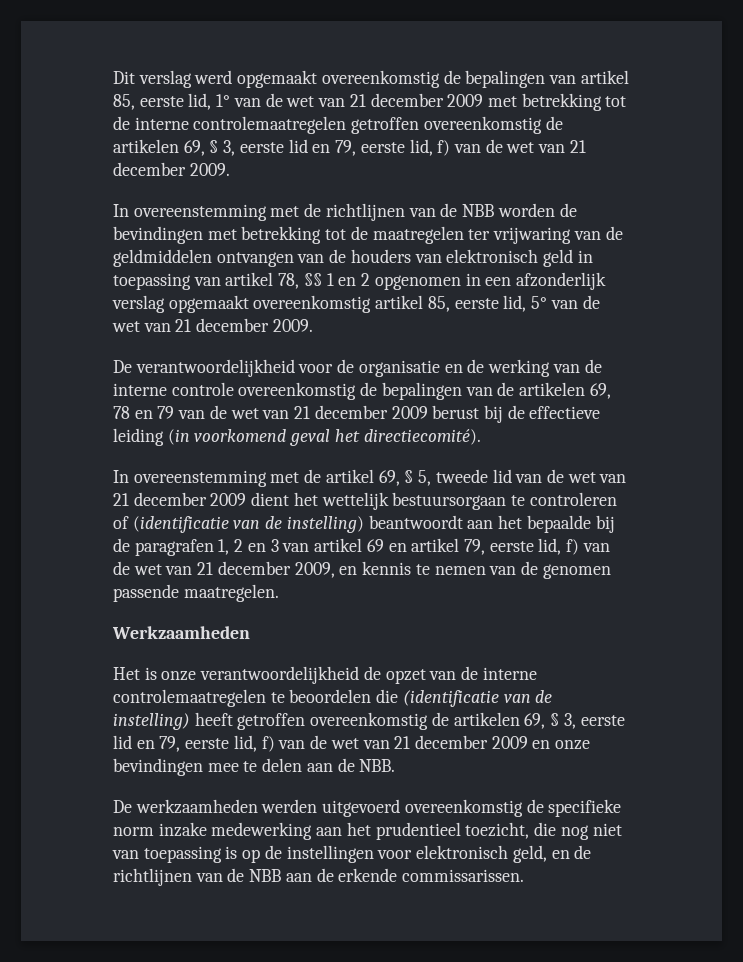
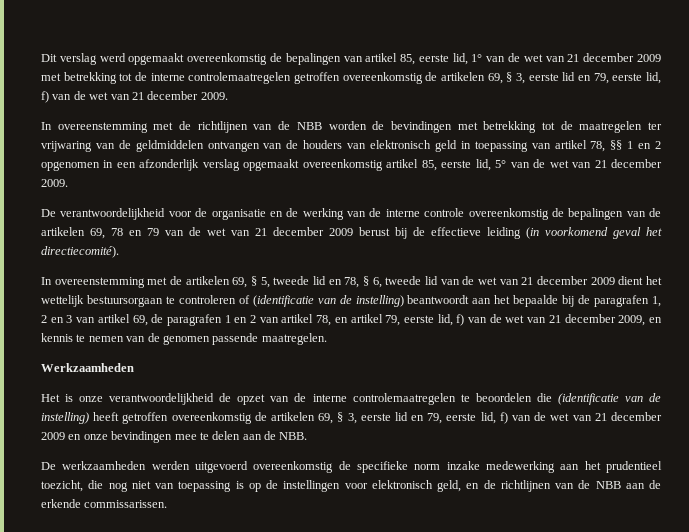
- In overeenstemming met de artikel 69, § 5, tweede lid van de wet van 21 december 2009 dient het wettelijk bestuursorgaan te controleren of (identificatie van de instelling) beantwoordt aan het bepaalde bij de paragrafen 1, 2 en 3 van artikel 69 en artikel 79, eerste lid, f) van de wet van 21 december 2009, en kennis te nemen van de genomen passende maatregelen.
+ In overeenstemming met de artikelen 69, § 5, tweede lid en 78, § 6, tweede lid van de wet van 21 december 2009 dient het wettelijk bestuursorgaan te controleren of (identificatie van de instelling) beantwoordt aan het bepaalde bij de paragrafen 1, 2 en 3 van artikel 69, de paragrafen 1 en 2 van artikel 78, en artikel 79, eerste lid, f) van de wet van 21 december 2009, en kennis te nemen van de genomen passende maatregelen.

